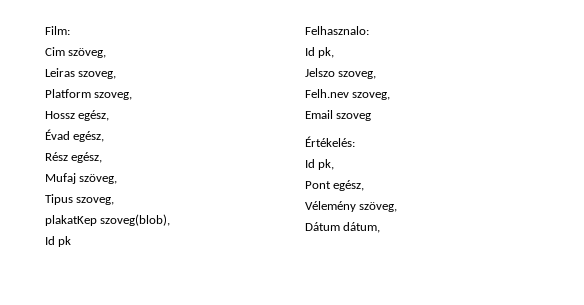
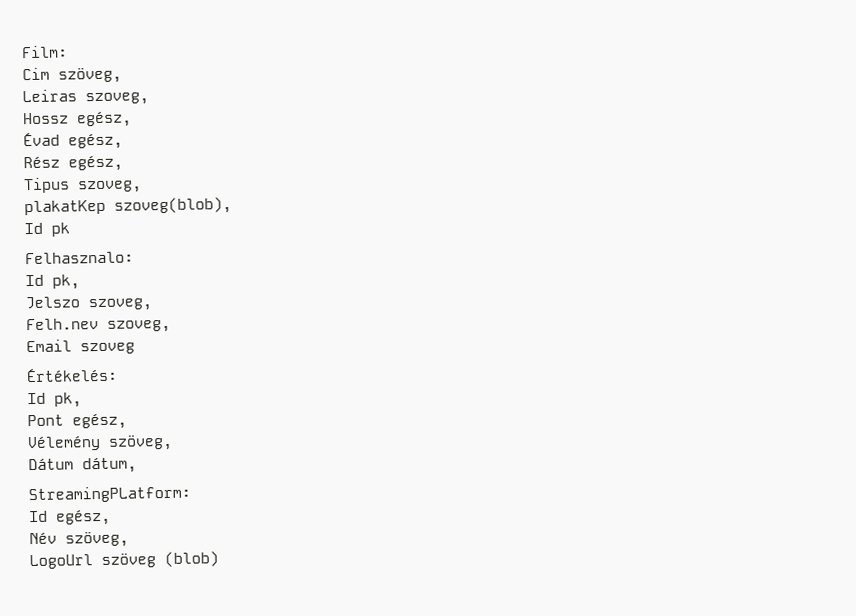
- Platform szoveg,
- Mufaj szöveg,
+ StreamingPLatform:
+ Id egész,
+ Név szöveg,
+ LogoUrl szöveg (blob)

